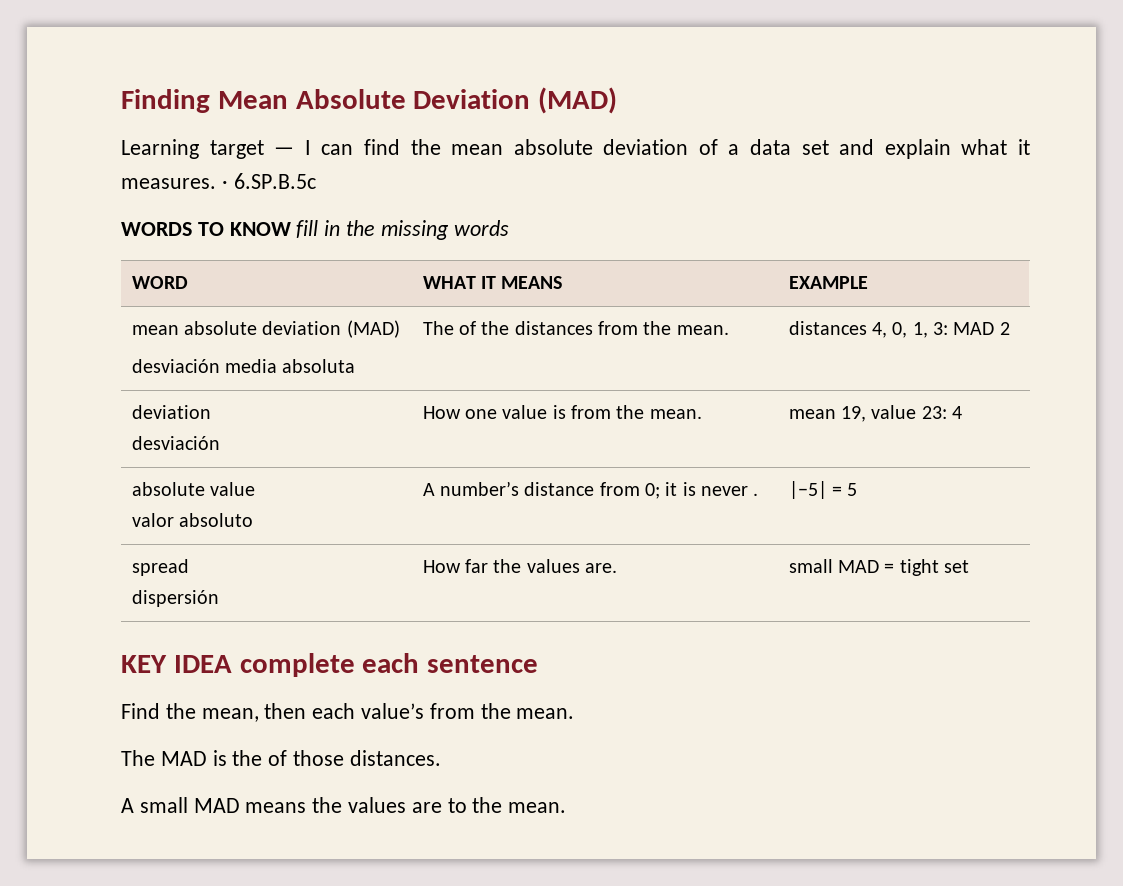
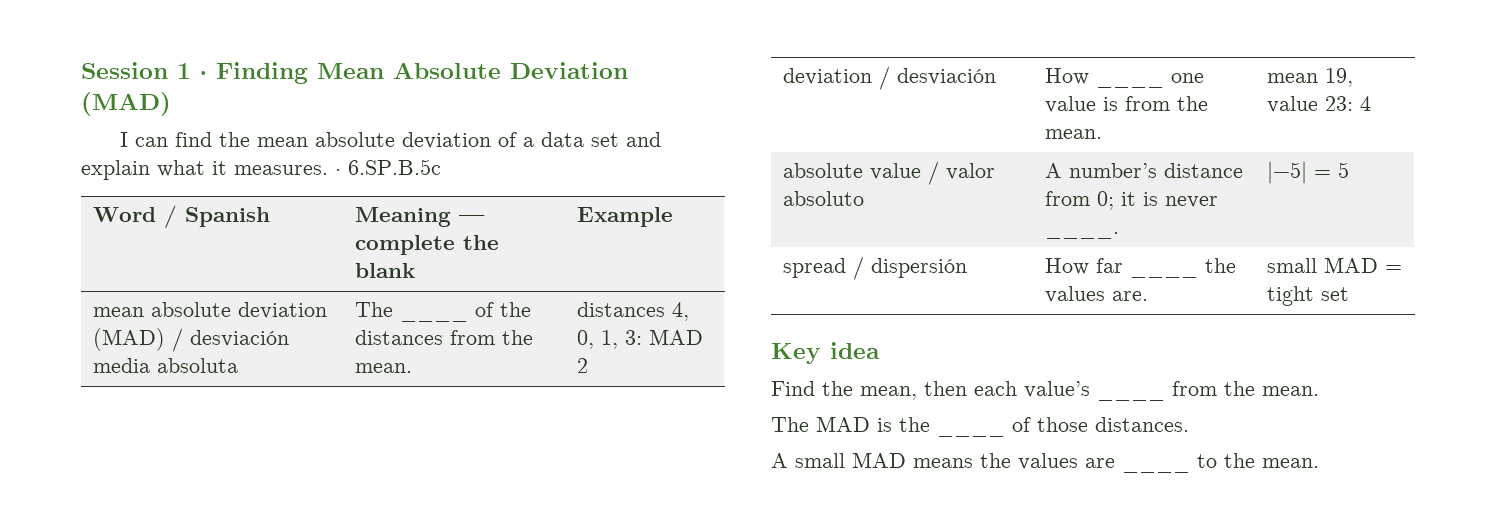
- Finding Mean Absolute Deviation (MAD)
+ Session 1 · Finding Mean Absolute Deviation (MAD)
- Learning target — I can find the mean absolute deviation of a data set and explain what it measures.
+ I can find the mean absolute deviation of a data set and explain what it measures.
- WORDS TO KNOW fill in the missing words
- WORD | WHAT IT MEANS | EXAMPLE
+ Word / Spanish | Meaning — complete the blank | Example
- mean absolute deviation (MAD)
- desviación media absoluta | The of the distances from the mean. | distances 4, 0, 1, 3: MAD 2
- deviation
- desviación | How one value is from the mean. | mean 19, value 23: 4
+ mean absolute deviation (MAD) / desviación media absoluta | The ____ of the distances from the mean. | distances 4, 0, 1, 3: MAD 2
+ deviation / desviación | How ____ one value is from the mean. | mean 19, value 23: 4
- absolute value
- valor absoluto | A number’s distance from 0; it is never . | |−5| = 5
+ absolute value / valor absoluto | A number’s distance from 0; it is never ____. | |−5| = 5
- spread
- dispersión | How far the values are. | small MAD = tight set
+ spread / dispersión | How far ____ the values are. | small MAD = tight set
- KEY IDEA complete each sentence
+ Key idea
- Find the mean, then each value’s from the mean.
+ Find the mean, then each value’s ____ from the mean.
- The MAD is the of those distances.
+ The MAD is the ____ of those distances.
- A small MAD means the values are to the mean.
+ A small MAD means the values are ____ to the mean.

